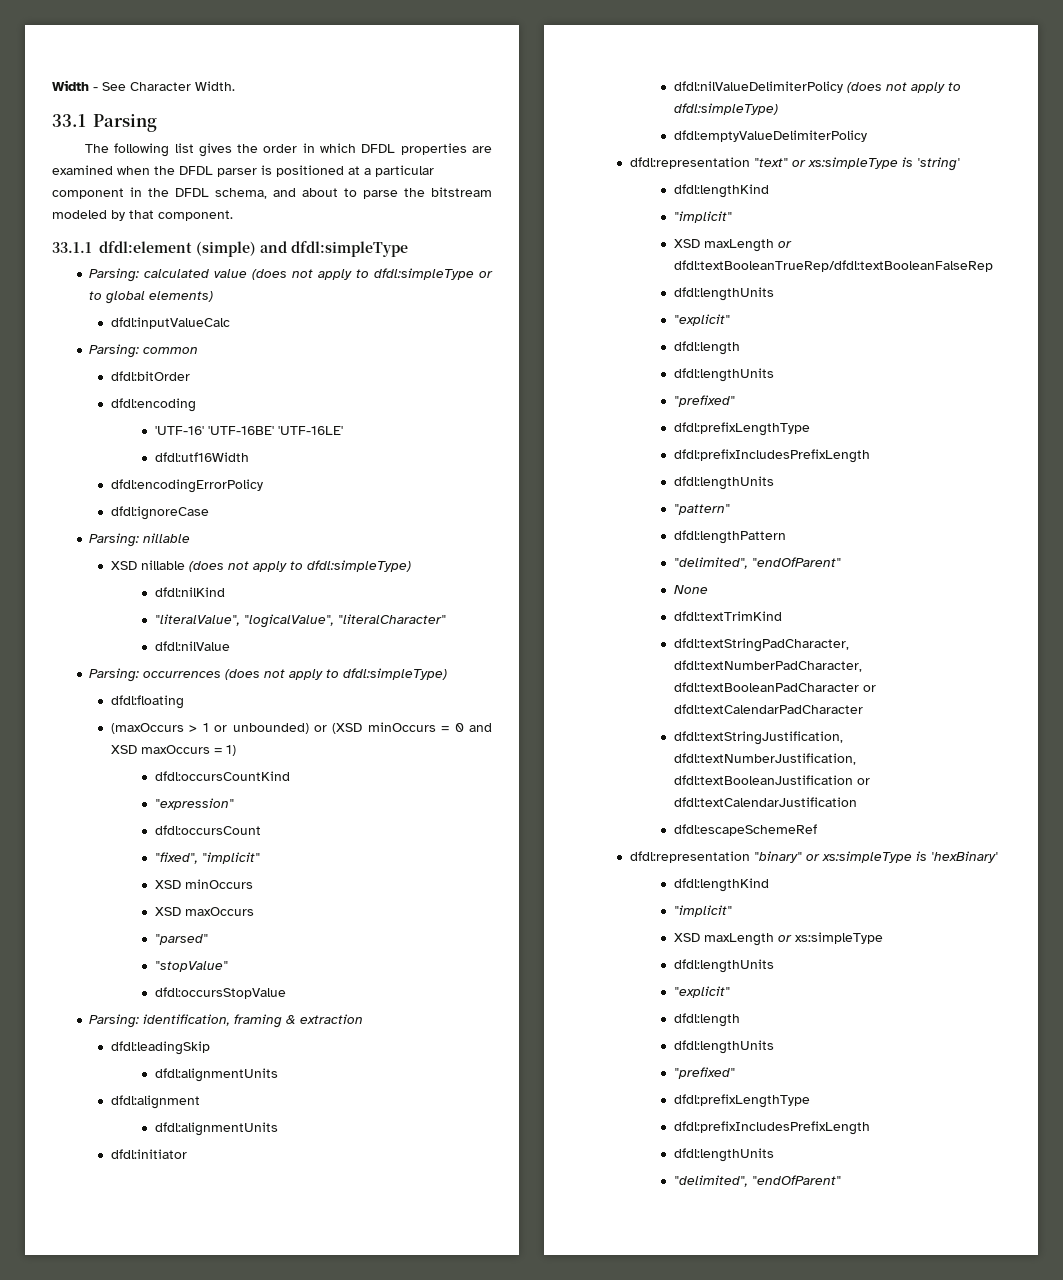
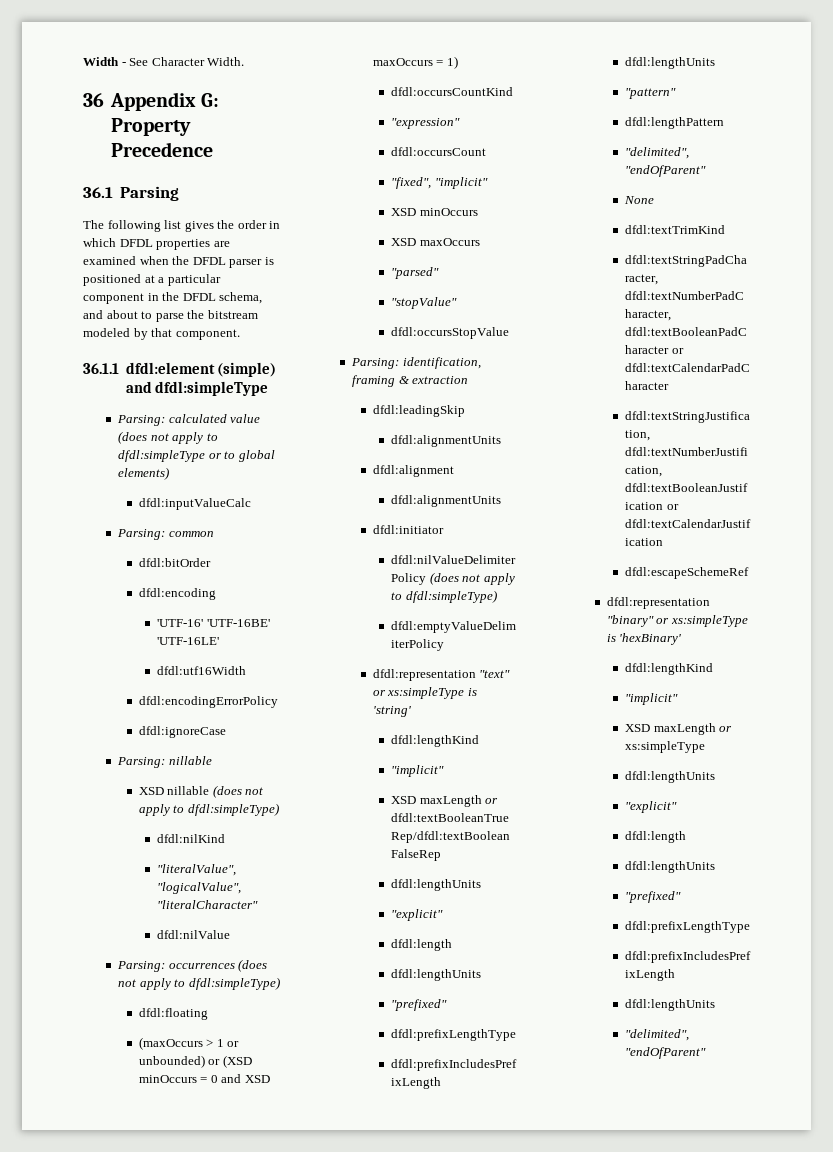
- 33.1 Parsing
+ 36 Appendix G: Property Precedence
+ 36.1 Parsing
- 33.1.1 dfdl:element (simple) and dfdl:simpleType
+ 36.1.1 dfdl:element (simple) and dfdl:simpleType

